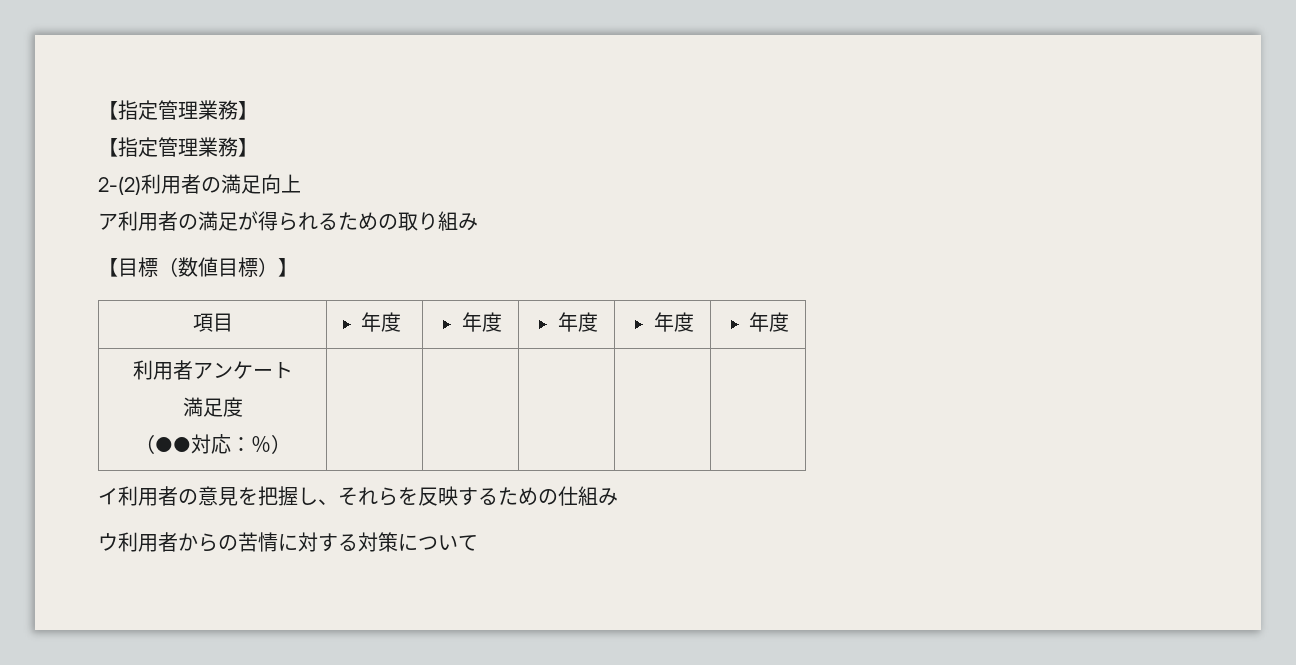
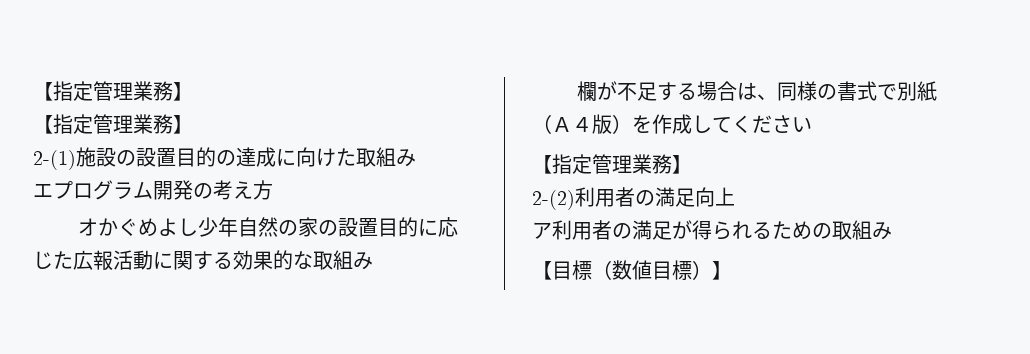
+ 2-(1)施設の設置目的の達成に向けた取組み
+ エプログラム開発の考え方
+ オかぐめよし少年自然の家の設置目的に応じた広報活動に関する効果的な取組み
+ 欄が不足する場合は、同様の書式で別紙（Ａ４版）を作成してください
+ 【指定管理業務】
- ア利用者の満足が得られるための取り組み
+ ア利用者の満足が得られるための取組み
- 項目 | 年度 | 年度 | 年度 | 年度 | 年度
- 利用者アンケート
- 満足度
- （●●対応：％） | | | | |
- イ利用者の意見を把握し、それらを反映するための仕組み
- ウ利用者からの苦情に対する対策について

